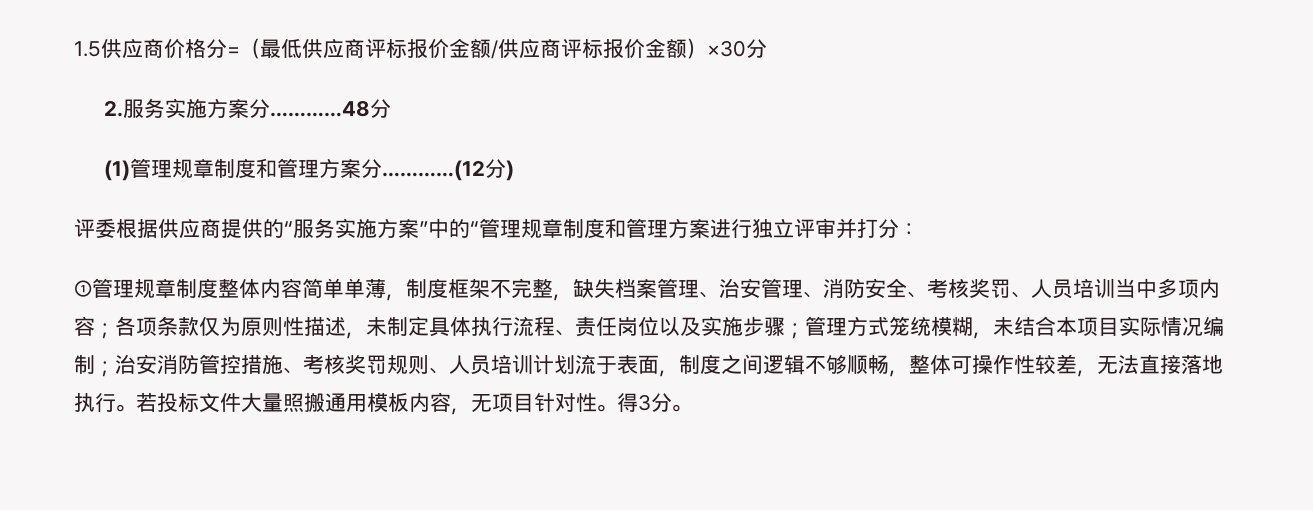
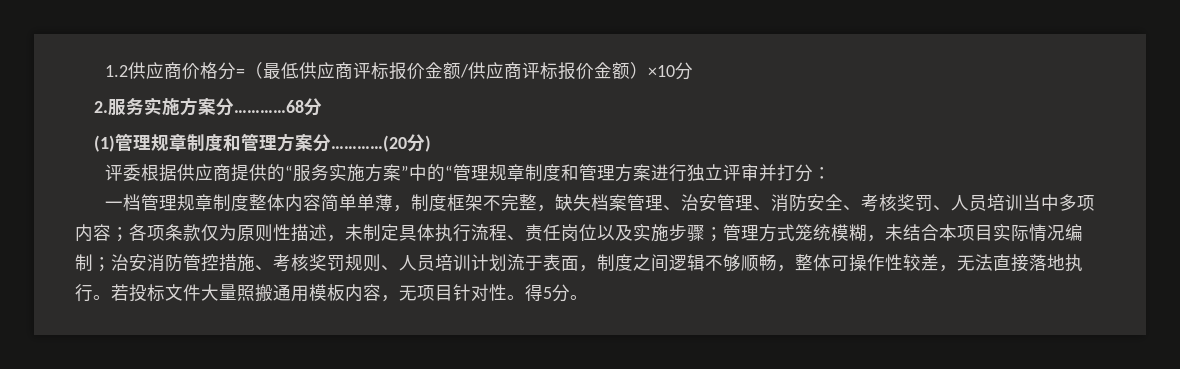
- 1.5供应商价格分=（最低供应商评标报价金额/供应商评标报价金额）×30分
+ 1.2供应商价格分=（最低供应商评标报价金额/供应商评标报价金额）×10分
- 2.服务实施方案分…………48分
+ 2.服务实施方案分…………68分
- (1)管理规章制度和管理方案分…………(12分)
+ (1)管理规章制度和管理方案分…………(20分)
- ①管理规章制度整体内容简单单薄，制度框架不完整，缺失档案管理、治安管理、消防安全、考核奖罚、人员培训当中多项内容；
+ 一档管理规章制度整体内容简单单薄，制度框架不完整，缺失档案管理、治安管理、消防安全、考核奖罚、人员培训当中多项内容；
- 得3分。
+ 得5分。

